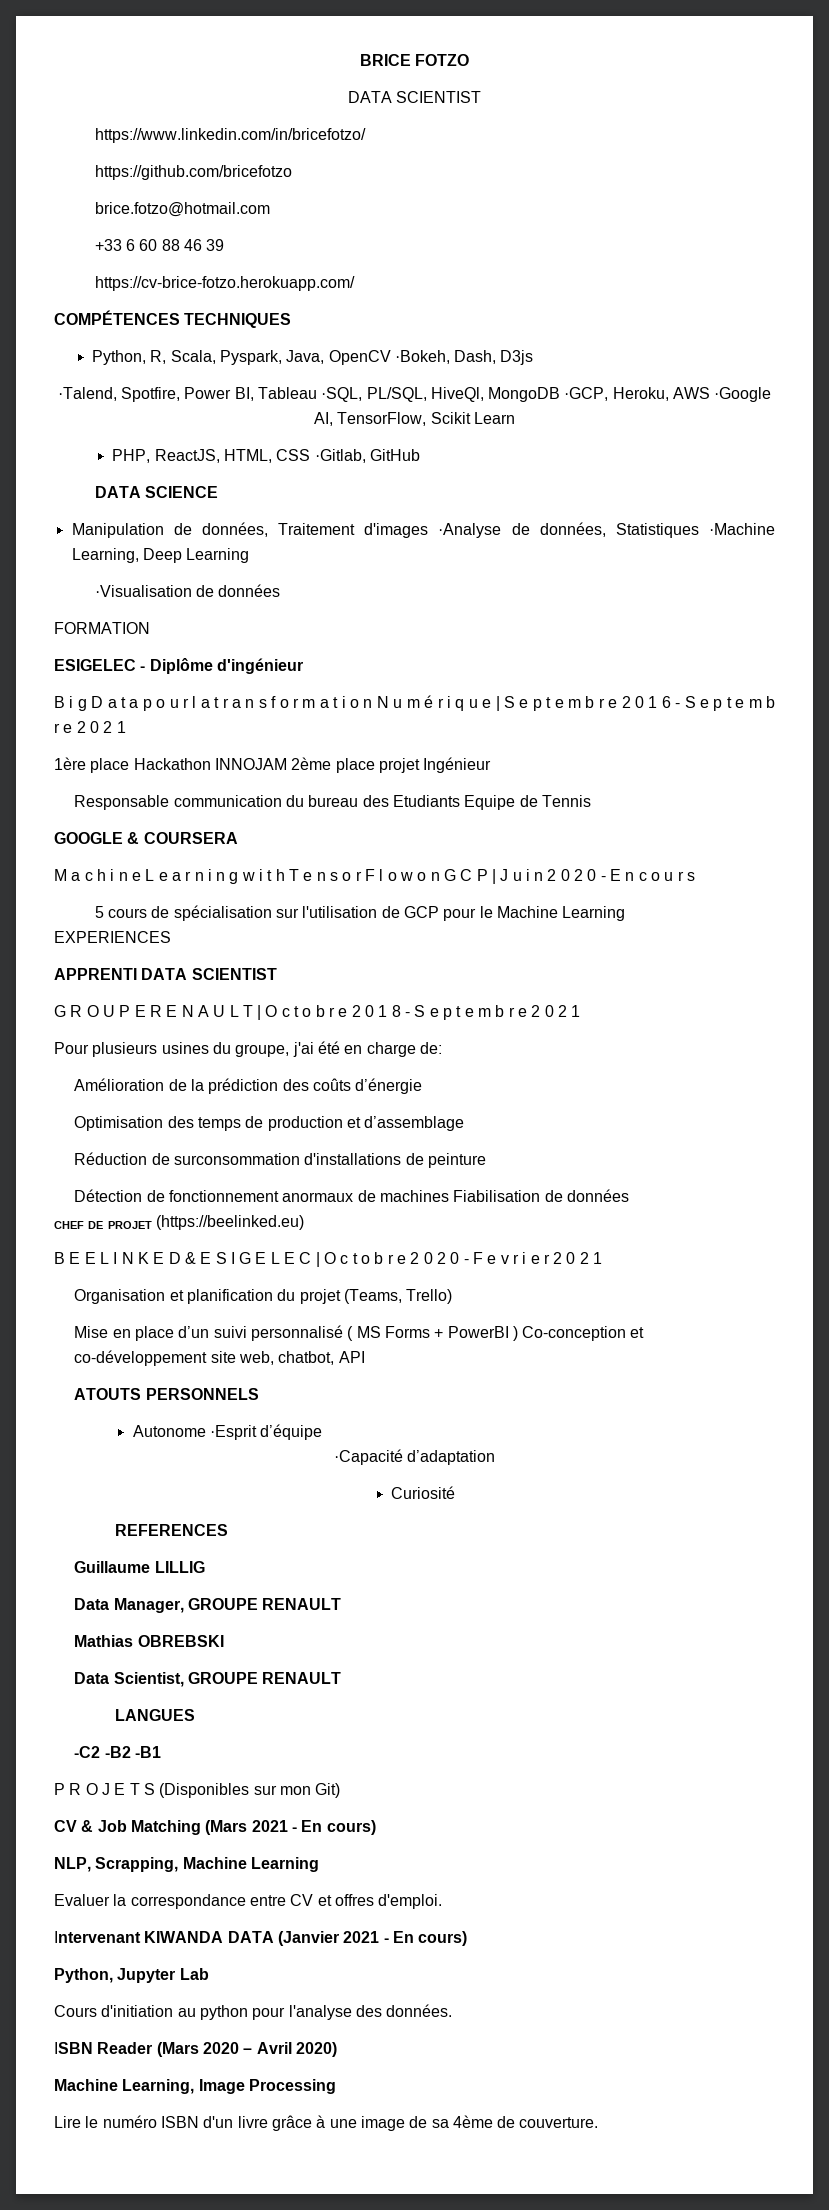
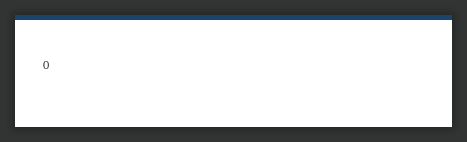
- BRICE FOTZO
- DATA SCIENTIST
- https://www.linkedin.com/in/bricefotzo/
- https://github.com/bricefotzo
- brice.fotzo@hotmail.com
- +33 6 60 88 46 39
- https://cv-brice-fotzo.herokuapp.com/
- COMPÉTENCES TECHNIQUES
- Python, R, Scala, Pyspark, Java, OpenCV ·Bokeh, Dash, D3js
- ·Talend, Spotfire, Power BI, Tableau ·SQL, PL/SQL, HiveQl, MongoDB ·GCP, Heroku, AWS ·Google AI, TensorFlow, Scikit Learn
- PHP, ReactJS, HTML, CSS ·Gitlab, GitHub
- DATA SCIENCE
- Manipulation de données, Traitement d'images ·Analyse de données, Statistiques ·Machine Learning, Deep Learning
- ·Visualisation de données
- FORMATION
- ESIGELEC - Diplôme d'ingénieur
- B i g D a t a p o u r l a t r a n s f o r m a t i o n N u m é r i q u e | S e p t e m b r e 2 0 1 6 - S e p t e m b r e 2 0 2 1
- 1ère place Hackathon INNOJAM 2ème place projet Ingénieur
- Responsable communication du bureau des Etudiants Equipe de Tennis
- GOOGLE & COURSERA
- M a c h i n e L e a r n i n g w i t h T e n s o r F l o w o n G C P | J u i n 2 0 2 0 - E n c o u r s
- 5 cours de spécialisation sur l'utilisation de GCP pour le Machine Learning
- EXPERIENCES
- APPRENTI DATA SCIENTIST
- G R O U P E R E N A U L T | O c t o b r e 2 0 1 8 - S e p t e m b r e 2 0 2 1
- Pour plusieurs usines du groupe, j'ai été en charge de:
- Amélioration de la prédiction des coûts d’énergie
- Optimisation des temps de production et d’assemblage
- Réduction de surconsommation d'installations de peinture
- Détection de fonctionnement anormaux de machines Fiabilisation de données
- CHEF DE PROJET (https://beelinked.eu)
- B E E L I N K E D & E S I G E L E C | O c t o b r e 2 0 2 0 - F e v r i e r 2 0 2 1
- Organisation et planification du projet (Teams, Trello)
- Mise en place d’un suivi personnalisé ( MS Forms + PowerBI ) Co-conception et co-développement site web, chatbot, API
- ATOUTS PERSONNELS
- Autonome ·Esprit d’équipe
- ·Capacité d’adaptation
- Curiosité
- REFERENCES
- Guillaume LILLIG
- Data Manager, GROUPE RENAULT
- Mathias OBREBSKI
- Data Scientist, GROUPE RENAULT
- LANGUES
- -C2 -B2 -B1
- P R O J E T S (Disponibles sur mon Git)
- CV & Job Matching (Mars 2021 - En cours)
- NLP, Scrapping, Machine Learning
- Evaluer la correspondance entre CV et offres d'emploi.
- Intervenant KIWANDA DATA (Janvier 2021 - En cours)
- Python, Jupyter Lab
- Cours d'initiation au python pour l'analyse des données.
- ISBN Reader (Mars 2020 – Avril 2020)
- Machine Learning, Image Processing
- Lire le numéro ISBN d'un livre grâce à une image de sa 4ème de couverture.
+ 0

